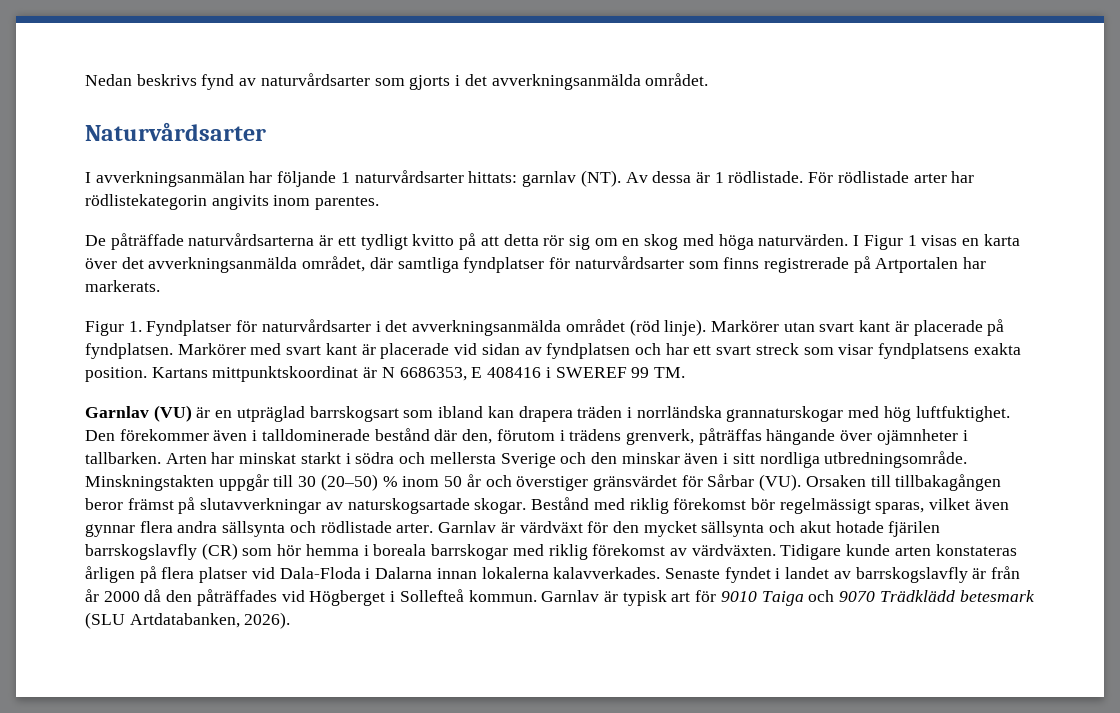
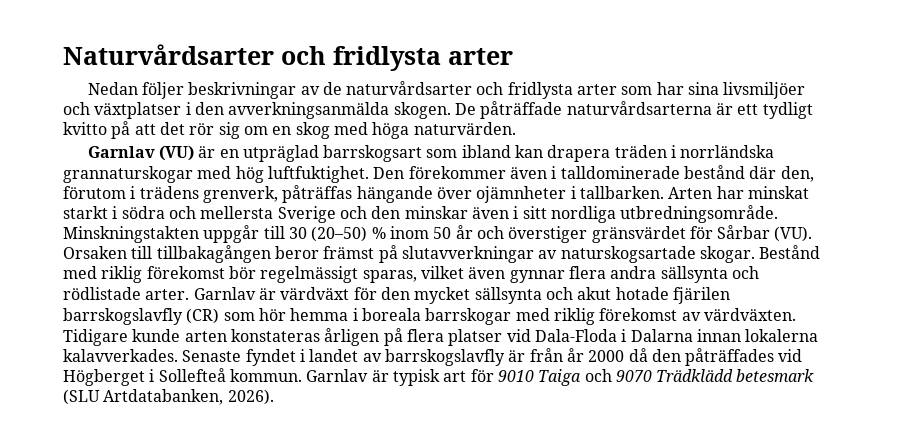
- Nedan beskrivs fynd av naturvårdsarter som gjorts i det avverkningsanmälda området.
- Naturvårdsarter
- I avverkningsanmälan har följande 1 naturvårdsarter hittats: garnlav (NT). Av dessa är 1 rödlistade. För rödlistade arter har rödlistekategorin angivits inom parentes.
- De påträffade naturvårdsarterna är ett tydligt kvitto på att detta rör sig om en skog med höga naturvärden. I Figur 1 visas en karta över det avverkningsanmälda området, där samtliga fyndplatser för naturvårdsarter som finns registrerade på Artportalen har markerats.
- Figur 1. Fyndplatser för naturvårdsarter i det avverkningsanmälda området (röd linje). Markörer utan svart kant är placerade på fyndplatsen. Markörer med svart kant är placerade vid sidan av fyndplatsen och har ett svart streck som visar fyndplatsens exakta position. Kartans mittpunktskoordinat är N 6686353, E 408416 i SWEREF 99 TM.
+ Naturvårdsarter och fridlysta arter
+ Nedan följer beskrivningar av de naturvårdsarter och fridlysta arter som har sina livsmiljöer och växtplatser i den avverkningsanmälda skogen. De påträffade naturvårdsarterna är ett tydligt kvitto på att det rör sig om en skog med höga naturvärden.

